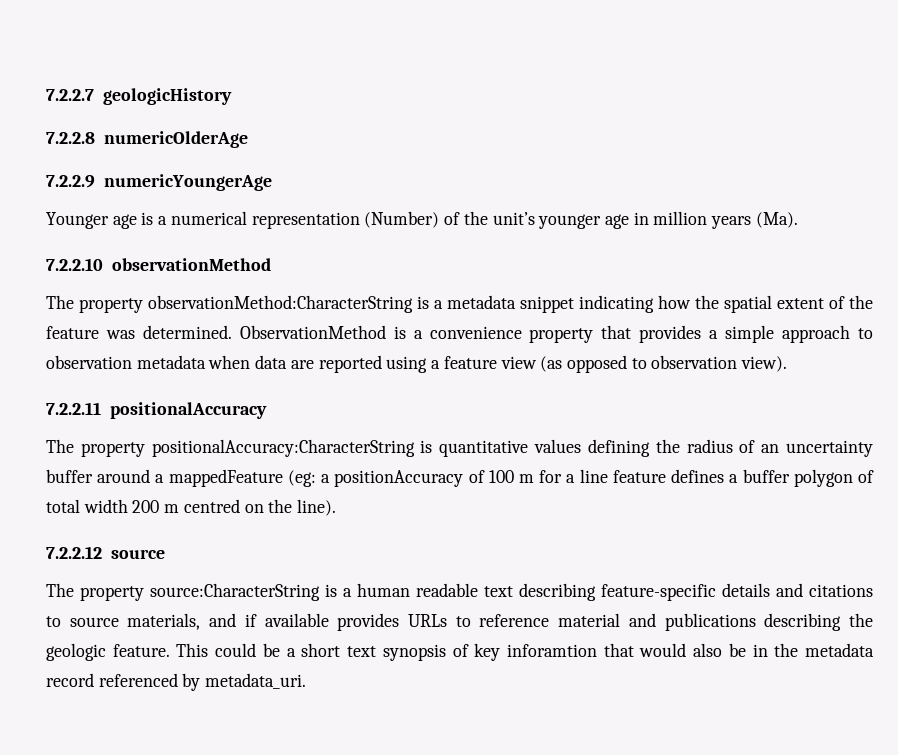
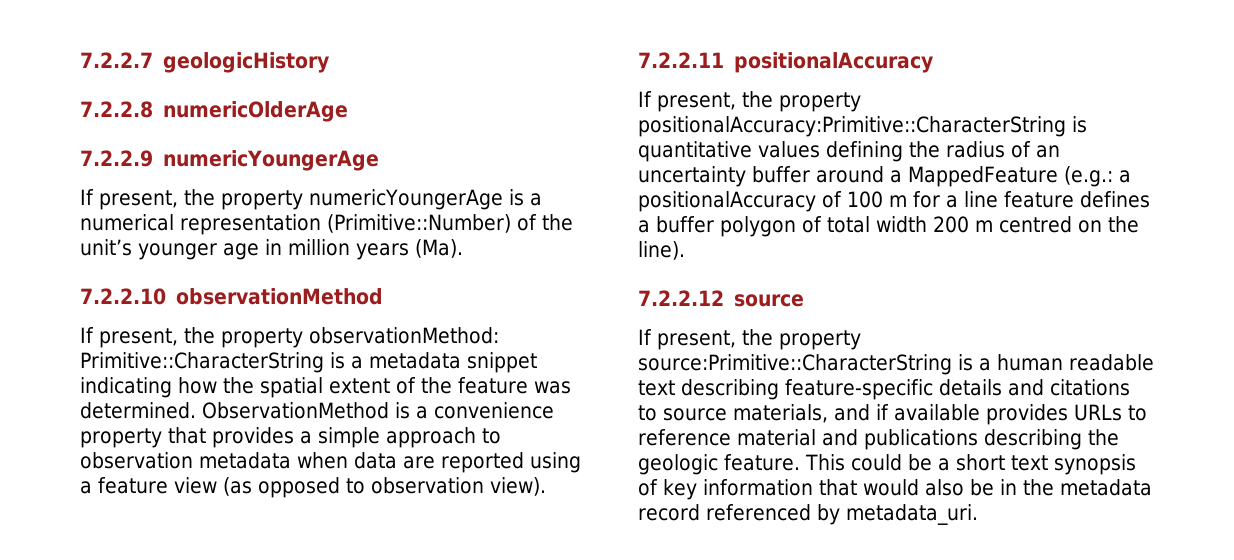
- Younger age is a numerical representation (Number) of the unit’s younger age in million years (Ma).
+ If present, the property numericYoungerAge is a numerical representation (Primitive::Number) of the unit’s younger age in million years (Ma).
- The property observationMethod:CharacterString is a metadata snippet indicating how the spatial extent of the feature was determined.
+ If present, the property observationMethod: Primitive::CharacterString is a metadata snippet indicating how the spatial extent of the feature was determined.
- The property positionalAccuracy:CharacterString is quantitative values defining the radius of an uncertainty buffer around a mappedFeature (eg: a positionAccuracy of 100 m for a line feature defines a buffer polygon of total width 200 m centred on the line).
+ If present, the property positionalAccuracy:Primitive::CharacterString is quantitative values defining the radius of an uncertainty buffer around a MappedFeature (e.g.: a positionalAccuracy of 100 m for a line feature defines a buffer polygon of total width 200 m centred on the line).
- The property source:CharacterString is a human readable text describing feature-specific details and citations to source materials, and if available provides URLs to reference material and publications describing the geologic feature.
+ If present, the property source:Primitive::CharacterString is a human readable text describing feature-specific details and citations to source materials, and if available provides URLs to reference material and publications describing the geologic feature.
- This could be a short text synopsis of key inforamtion that would also be in the metadata record referenced by metadata_uri.
+ This could be a short text synopsis of key information that would also be in the metadata record referenced by metadata_uri.

